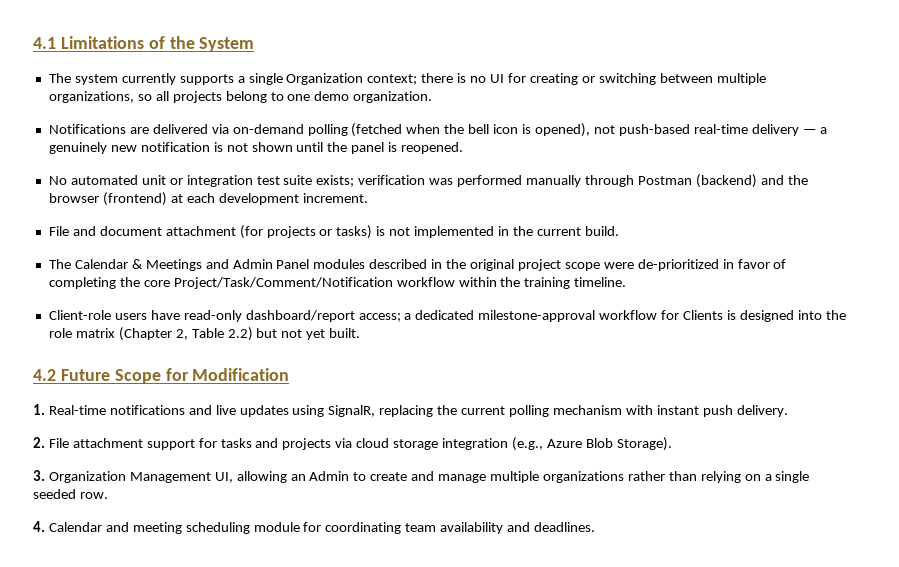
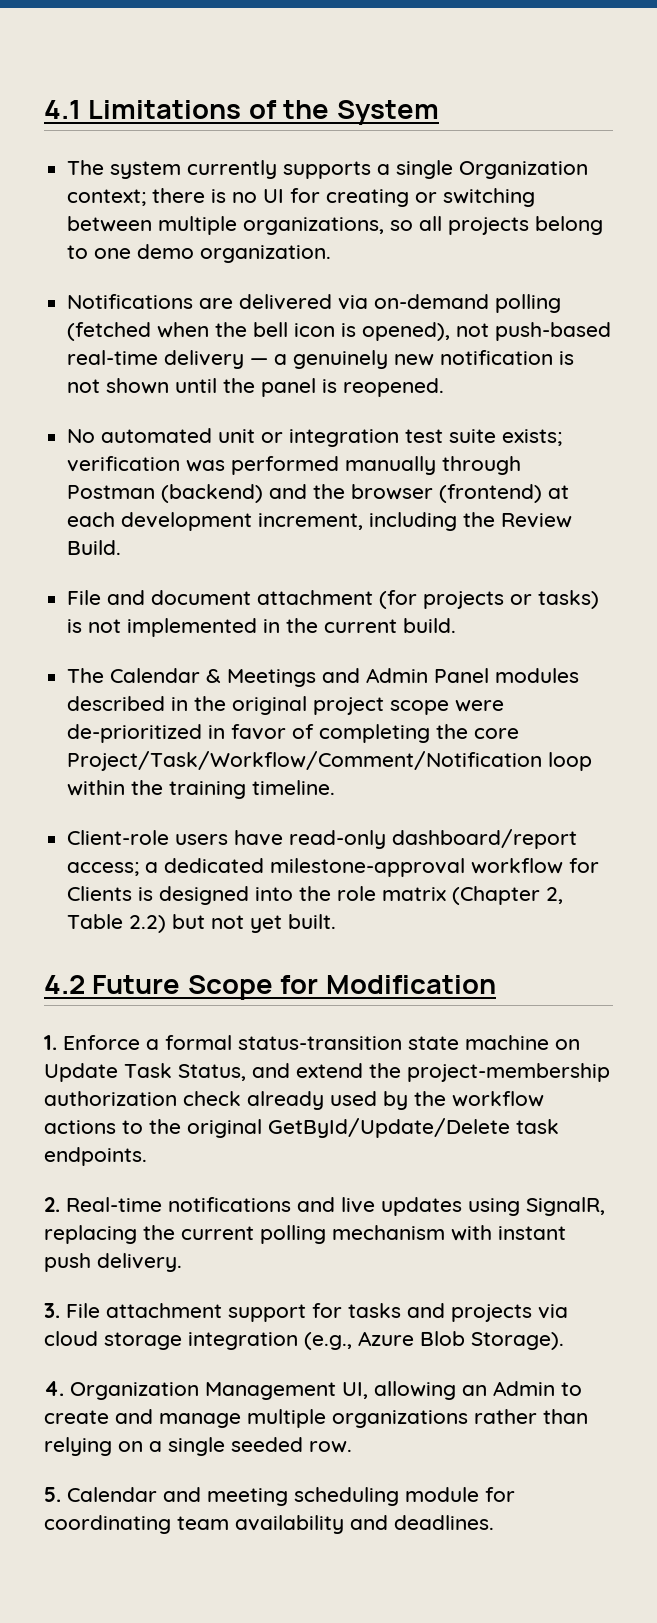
- No automated unit or integration test suite exists; verification was performed manually through Postman (backend) and the browser (frontend) at each development increment.
+ No automated unit or integration test suite exists; verification was performed manually through Postman (backend) and the browser (frontend) at each development increment, including the Review Build.
- The Calendar & Meetings and Admin Panel modules described in the original project scope were de-prioritized in favor of completing the core Project/Task/Comment/Notification workflow within the training timeline.
+ The Calendar & Meetings and Admin Panel modules described in the original project scope were de-prioritized in favor of completing the core Project/Task/Workflow/Comment/Notification loop within the training timeline.
- 1. Real-time notifications and live updates using SignalR, replacing the current polling mechanism with instant push delivery.
+ 1. Enforce a formal status-transition state machine on Update Task Status, and extend the project-membership authorization check already used by the workflow actions to the original GetById/Update/Delete task endpoints.
+ 2. Real-time notifications and live updates using SignalR, replacing the current polling mechanism with instant push delivery.
- 2. File attachment support for tasks and projects via cloud storage integration (e.g., Azure Blob Storage).
+ 3. File attachment support for tasks and projects via cloud storage integration (e.g., Azure Blob Storage).
- 3. Organization Management UI, allowing an Admin to create and manage multiple organizations rather than relying on a single seeded row.
+ 4. Organization Management UI, allowing an Admin to create and manage multiple organizations rather than relying on a single seeded row.
- 4. Calendar and meeting scheduling module for coordinating team availability and deadlines.
+ 5. Calendar and meeting scheduling module for coordinating team availability and deadlines.

